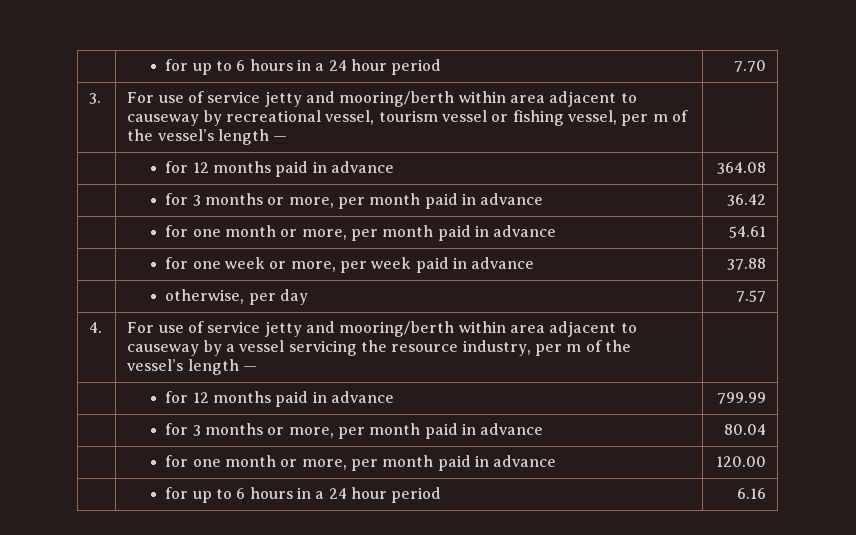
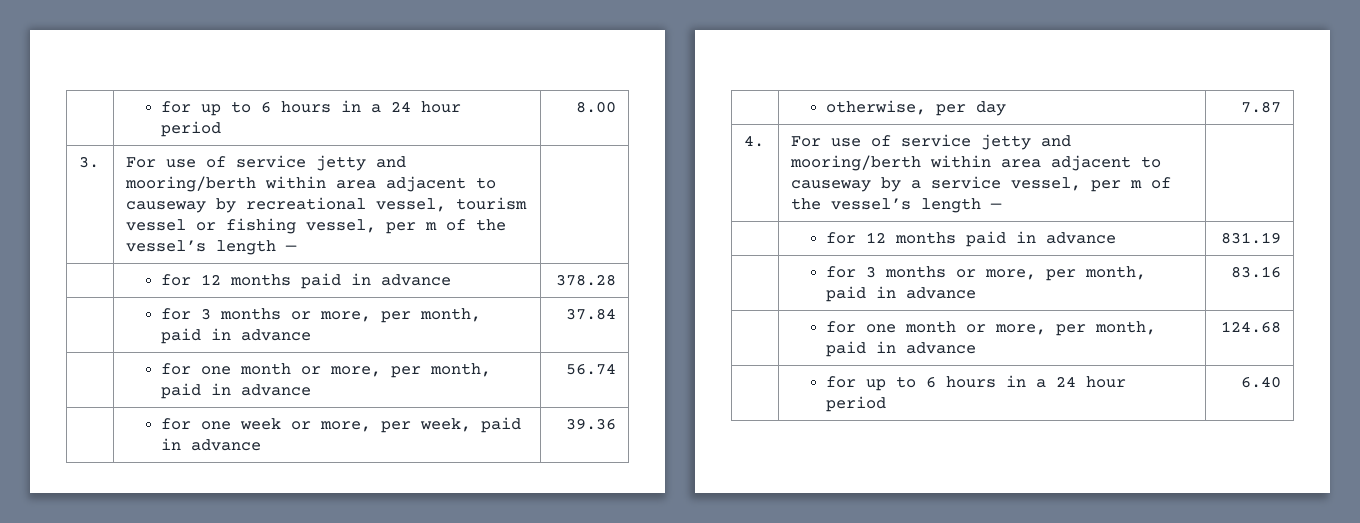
- | for up to 6 hours in a 24 hour period | 7.70
+ | for up to 6 hours in a 24 hour period | 8.00
- | for 12 months paid in advance | 364.08
- | for 3 months or more, per month paid in advance | 36.42
- | for one month or more, per month paid in advance | 54.61
+ | for 12 months paid in advance | 378.28
+ | for 3 months or more, per month, paid in advance | 37.84
+ | for one month or more, per month, paid in advance | 56.74
- | for one week or more, per week paid in advance | 37.88
+ | for one week or more, per week, paid in advance | 39.36
- | otherwise, per day | 7.57
+ | otherwise, per day | 7.87
- 4. | For use of service jetty and mooring/berth within area adjacent to causeway by a vessel servicing the resource industry, per m of the vessel’s length — |
+ 4. | For use of service jetty and mooring/berth within area adjacent to causeway by a service vessel, per m of the vessel’s length — |
- | for 12 months paid in advance | 799.99
- | for 3 months or more, per month paid in advance | 80.04
- | for one month or more, per month paid in advance | 120.00
+ | for 12 months paid in advance | 831.19
+ | for 3 months or more, per month, paid in advance | 83.16
+ | for one month or more, per month, paid in advance | 124.68
- | for up to 6 hours in a 24 hour period | 6.16
+ | for up to 6 hours in a 24 hour period | 6.40

